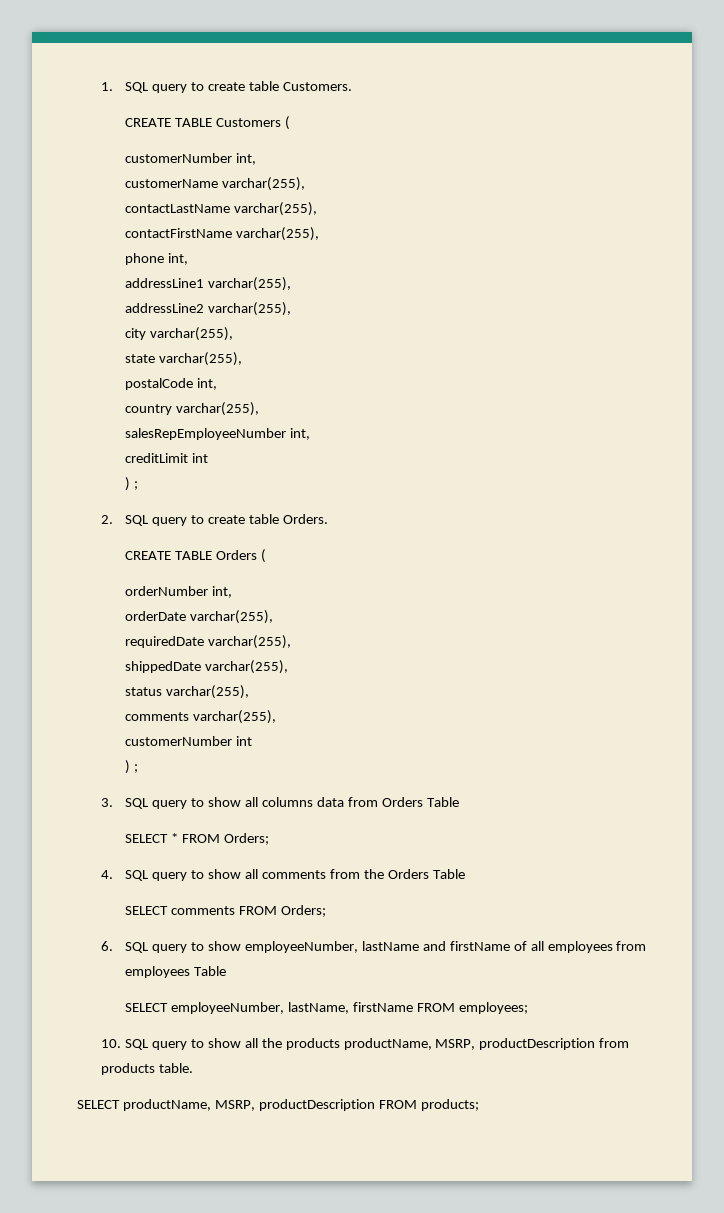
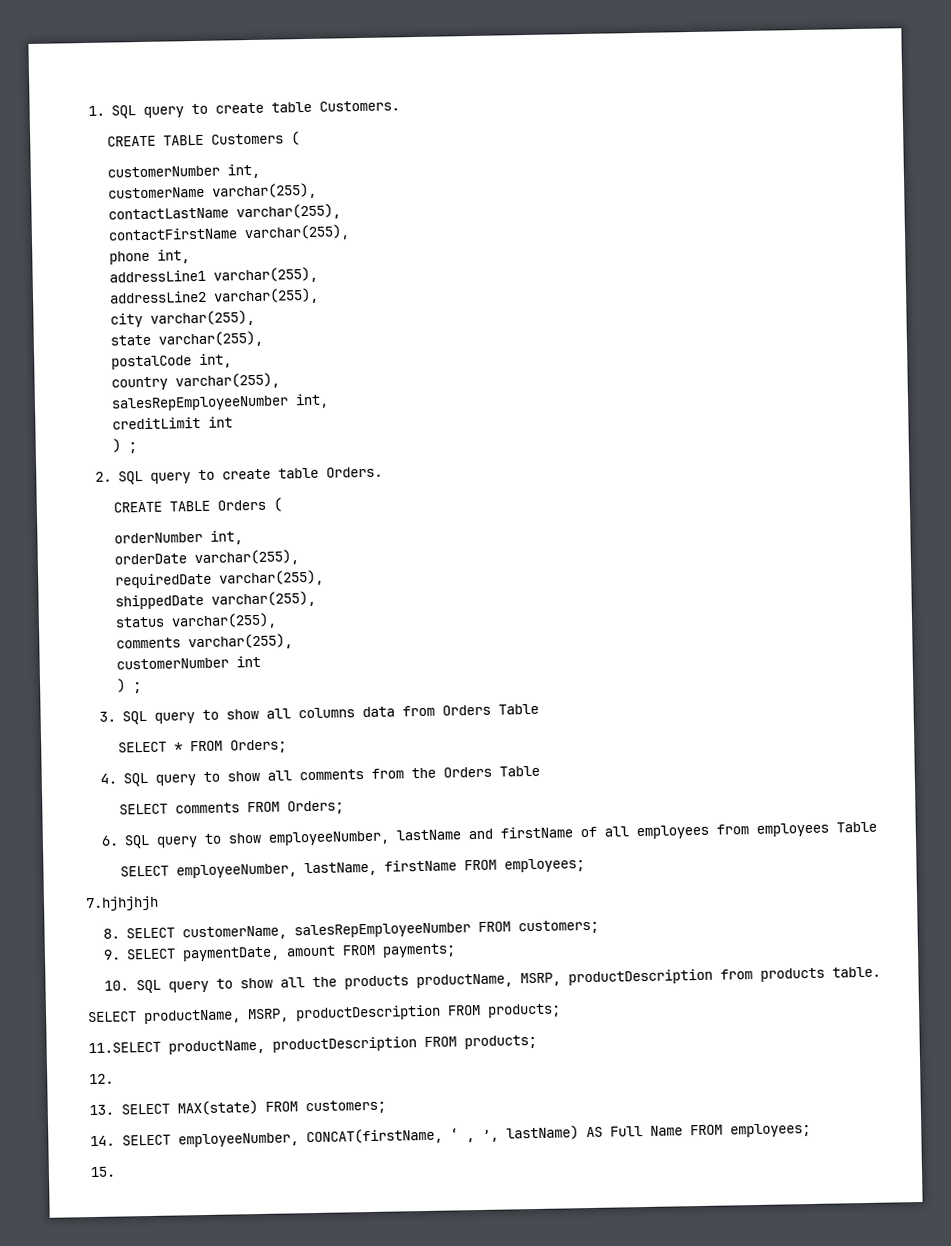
+ 7.hjhjhjh
+ 8. SELECT customerName, salesRepEmployeeNumber FROM customers;
+ 9. SELECT paymentDate, amount FROM payments;
+ 11.SELECT productName, productDescription FROM products;
+ 12.
+ 13. SELECT MAX(state) FROM customers;
+ 14. SELECT employeeNumber, CONCAT(firstName, ‘ , ’, lastName) AS Full Name FROM employees;
+ 15.

